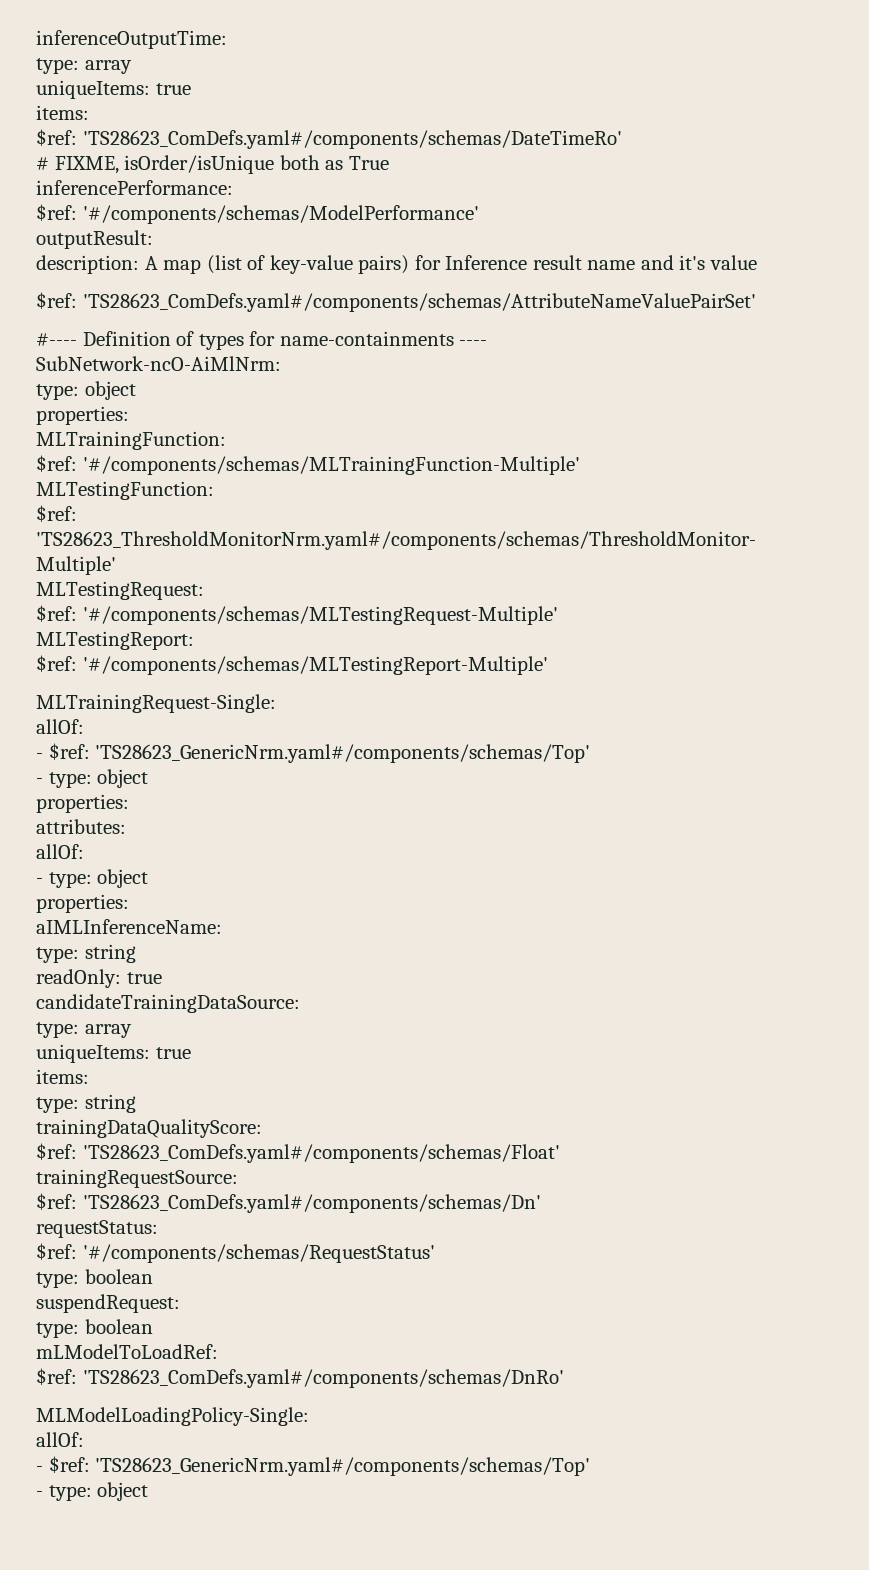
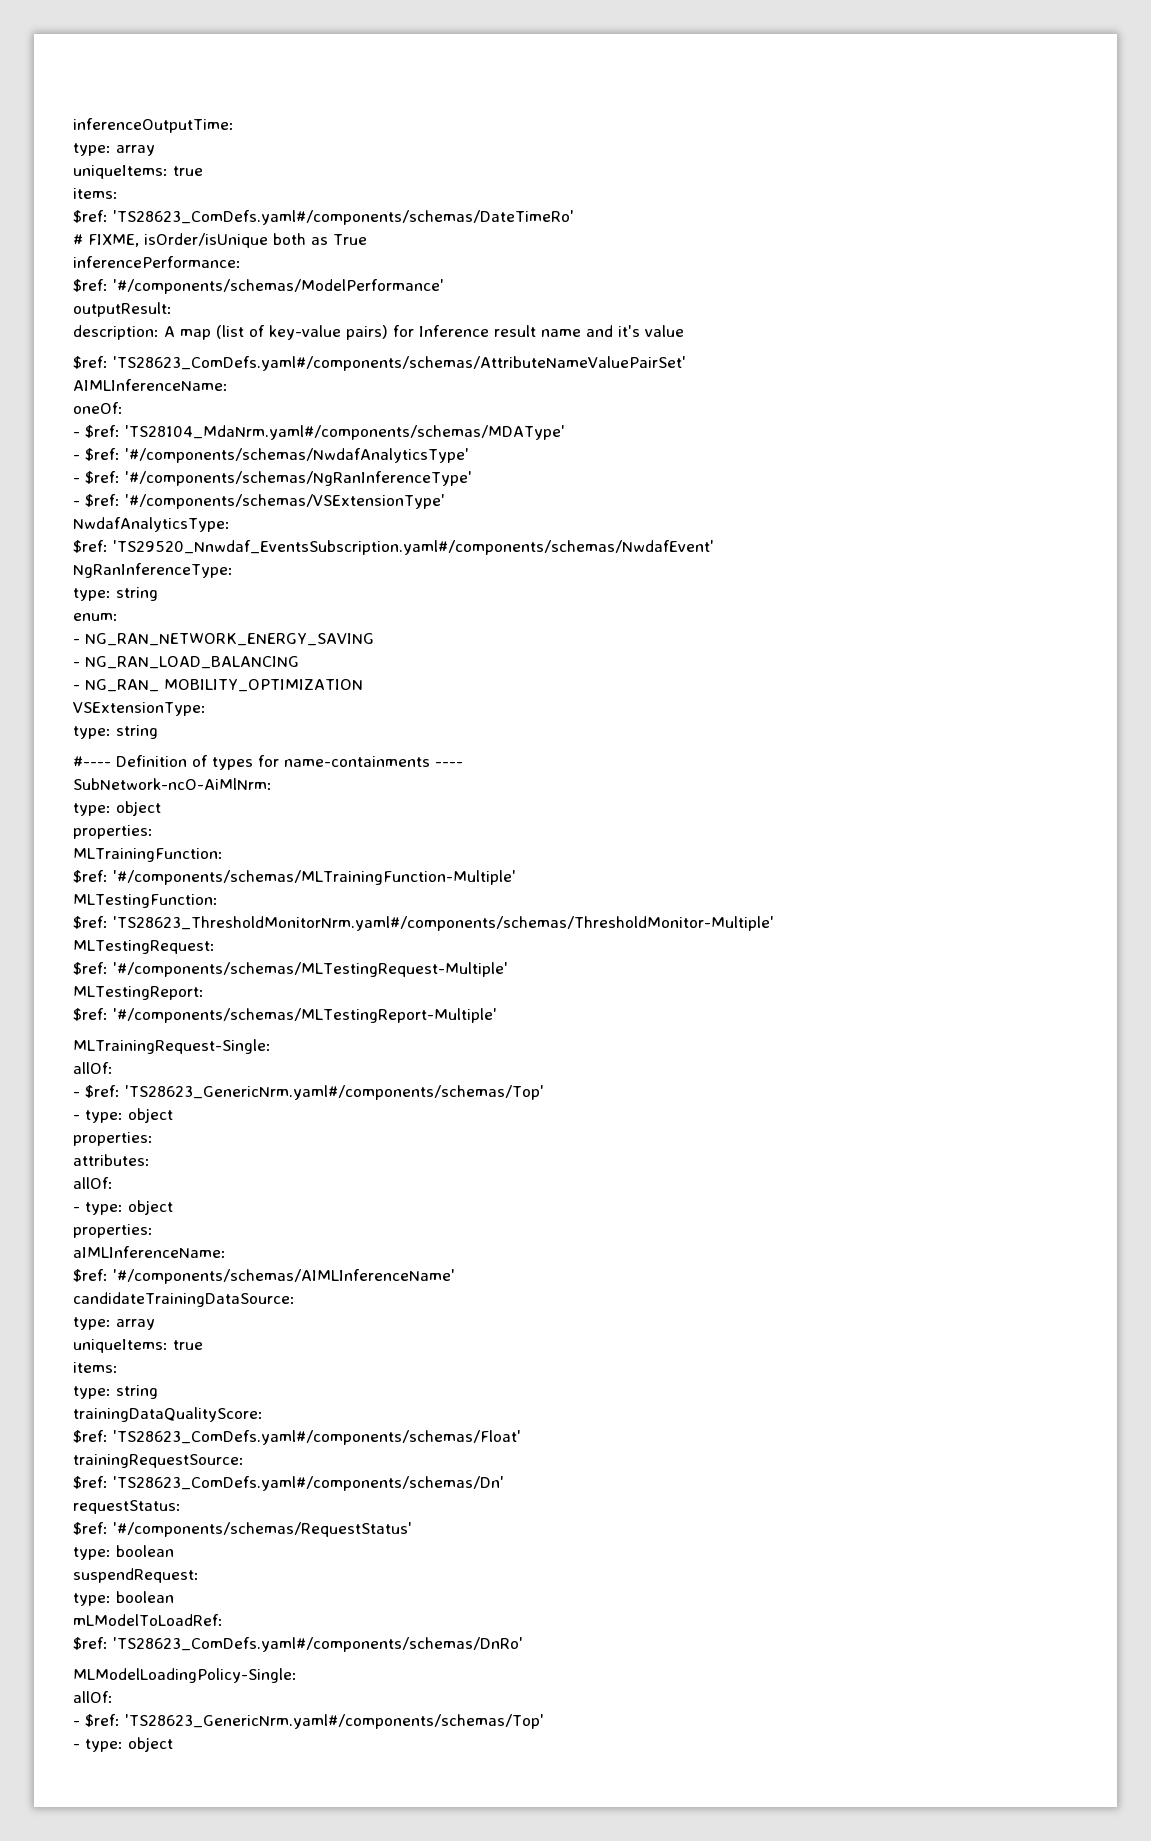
+ AIMLInferenceName:
+ oneOf:
+ - $ref: 'TS28104_MdaNrm.yaml#/components/schemas/MDAType'
+ - $ref: '#/components/schemas/NwdafAnalyticsType'
+ - $ref: '#/components/schemas/NgRanInferenceType'
+ - $ref: '#/components/schemas/VSExtensionType'
+ NwdafAnalyticsType:
+ $ref: 'TS29520_Nnwdaf_EventsSubscription.yaml#/components/schemas/NwdafEvent'
+ NgRanInferenceType:
+ type: string
+ enum:
+ - NG_RAN_NETWORK_ENERGY_SAVING
+ - NG_RAN_LOAD_BALANCING
+ - NG_RAN_ MOBILITY_OPTIMIZATION
+ VSExtensionType:
+ type: string
  aIMLInferenceName:
- type: string
- readOnly: true
+ $ref: '#/components/schemas/AIMLInferenceName'

